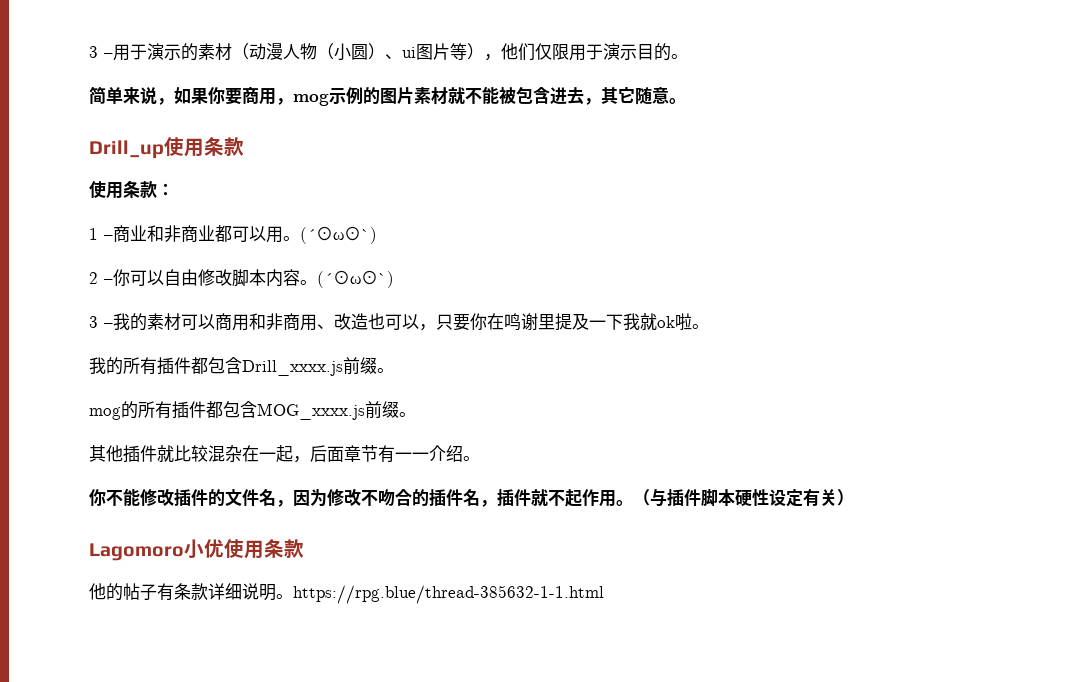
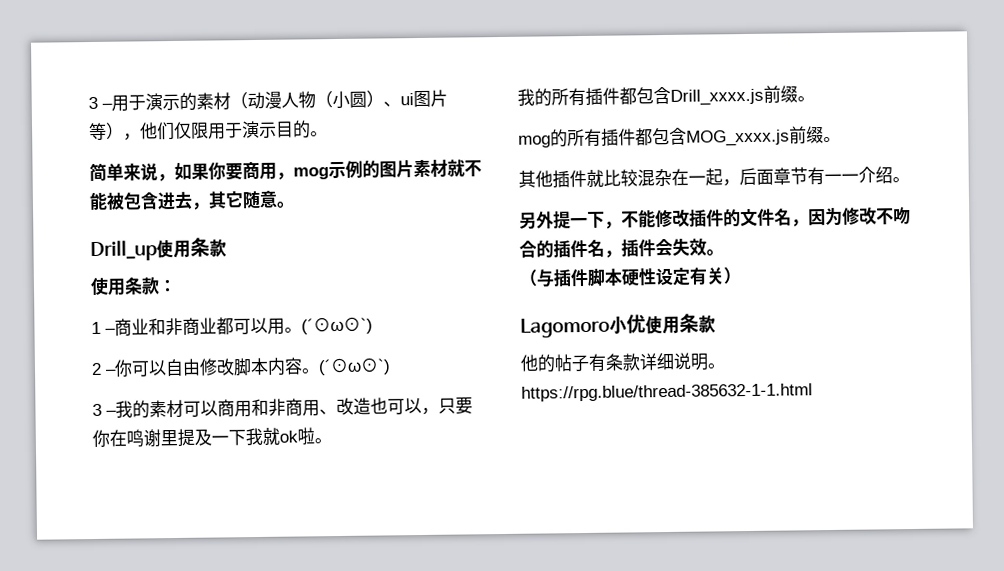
- 你不能修改插件的文件名，因为修改不吻合的插件名，插件就不起作用。（与插件脚本硬性设定有关）
+ 另外提一下，不能修改插件的文件名，因为修改不吻合的插件名，插件会失效。
+ （与插件脚本硬性设定有关）

